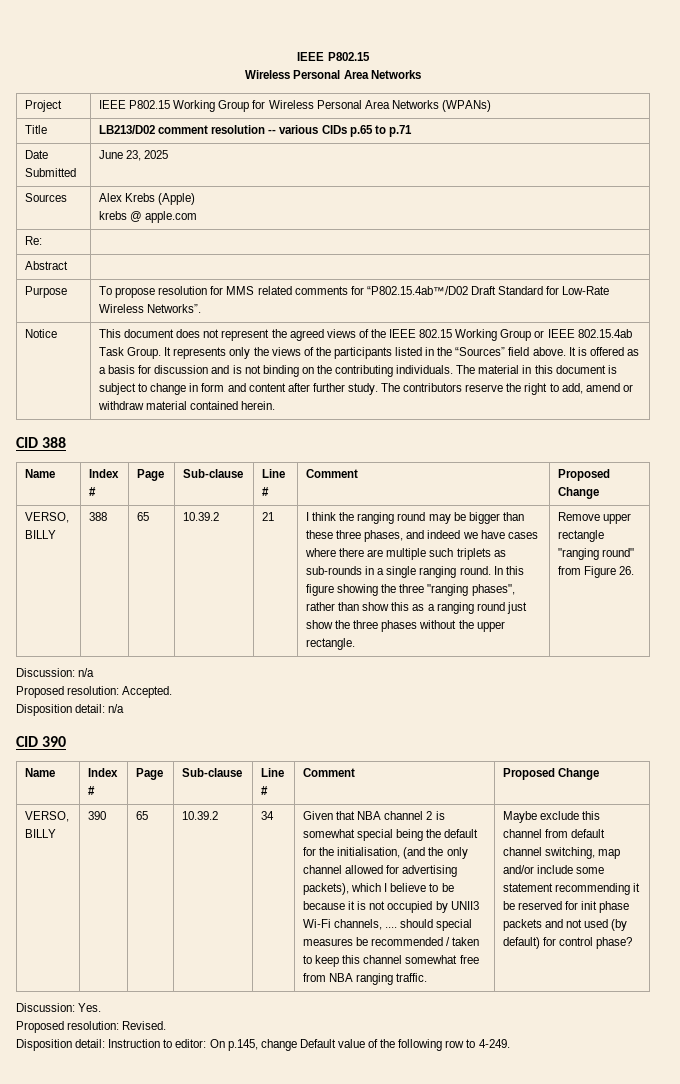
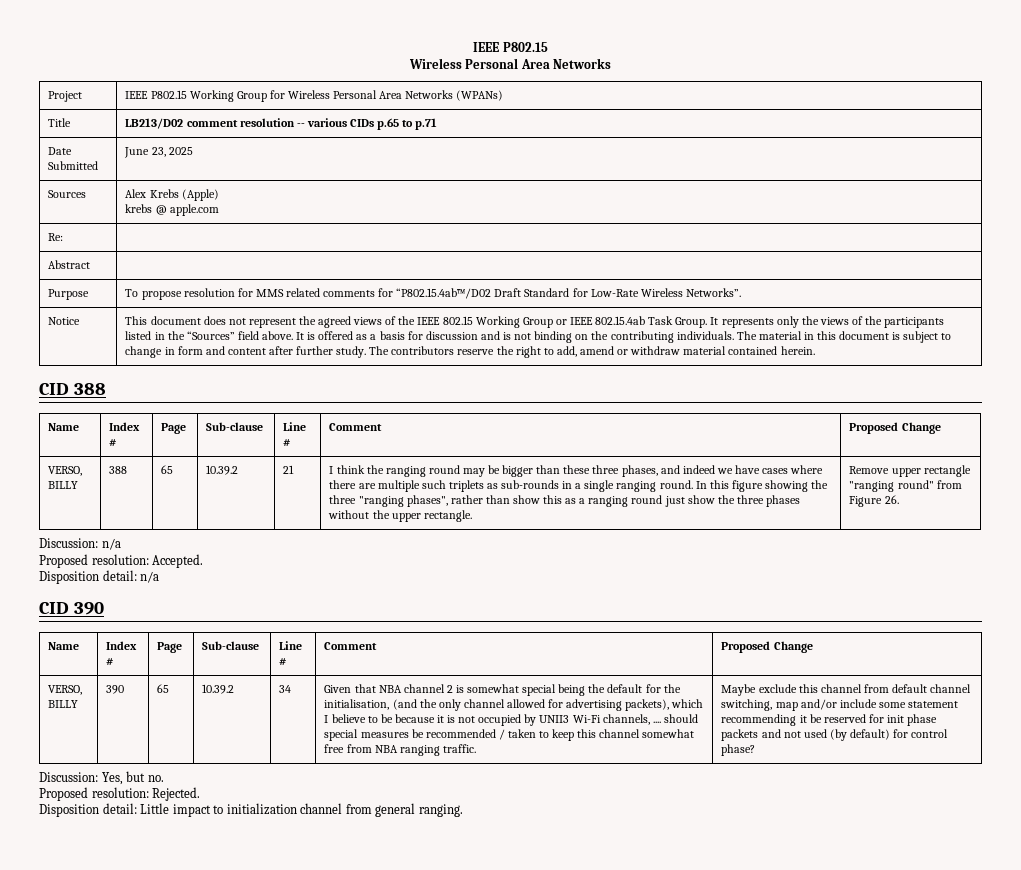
- Discussion: Yes.
- Proposed resolution: Revised.
- Disposition detail: Instruction to editor: On p.145, change Default value of the following row to 4-249.
+ Discussion: Yes, but no.
+ Proposed resolution: Rejected.
+ Disposition detail: Little impact to initialization channel from general ranging.

